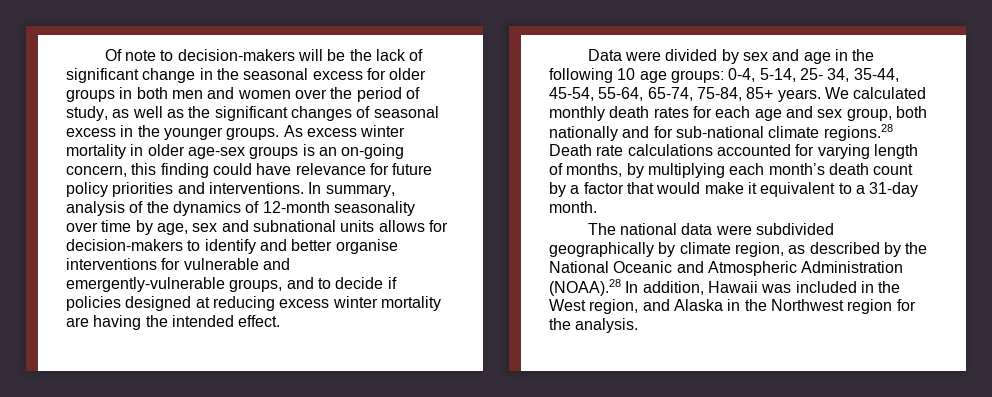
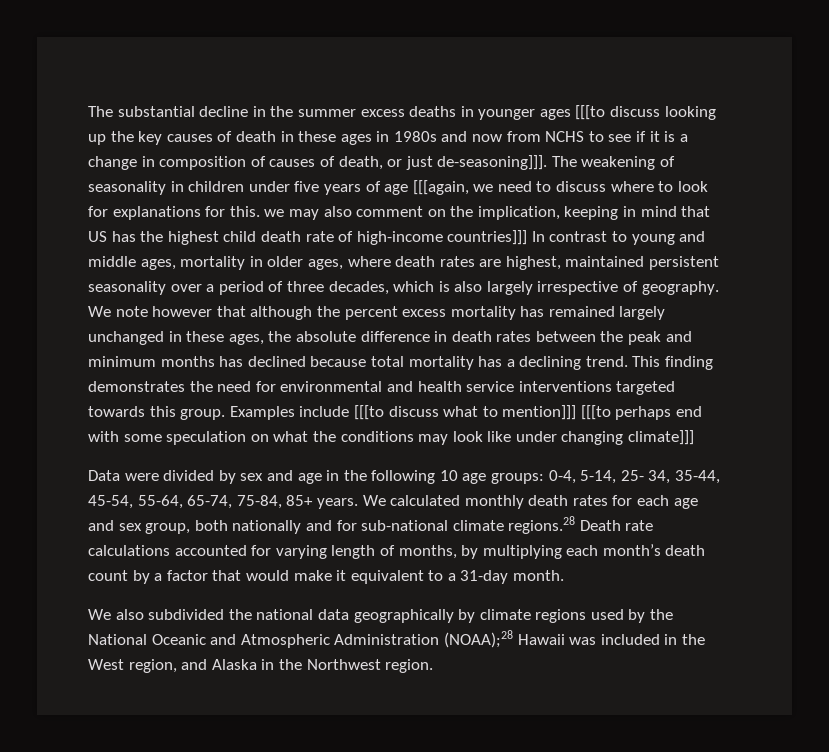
- Of note to decision-makers will be the lack of significant change in the seasonal excess for older groups in both men and women over the period of study, as well as the significant changes of seasonal excess in the younger groups. As excess winter mortality in older age-sex groups is an on-going concern, this finding could have relevance for future policy priorities and interventions. In summary, analysis of the dynamics of 12-month seasonality over time by age, sex and subnational units allows for decision-makers to identify and better organise interventions for vulnerable and emergently-vulnerable groups, and to decide if policies designed at reducing excess winter mortality are having the intended effect.
+ The substantial decline in the summer excess deaths in younger ages [[[to discuss looking up the key causes of death in these ages in 1980s and now from NCHS to see if it is a change in composition of causes of death, or just de-seasoning]]]. The weakening of seasonality in children under five years of age [[[again, we need to discuss where to look for explanations for this. we may also comment on the implication, keeping in mind that US has the highest child death rate of high-income countries]]] In contrast to young and middle ages, mortality in older ages, where death rates are highest, maintained persistent seasonality over a period of three decades, which is also largely irrespective of geography. We note however that although the percent excess mortality has remained largely unchanged in these ages, the absolute difference in death rates between the peak and minimum months has declined because total mortality has a declining trend. This finding demonstrates the need for environmental and health service interventions targeted towards this group. Examples include [[[to discuss what to mention]]] [[[to perhaps end with some speculation on what the conditions may look like under changing climate]]]
- The national data were subdivided geographically by climate region, as described by the National Oceanic and Atmospheric Administration (NOAA).28 In addition, Hawaii was included in the West region, and Alaska in the Northwest region for the analysis.
+ We also subdivided the national data geographically by climate regions used by the National Oceanic and Atmospheric Administration (NOAA);28 Hawaii was included in the West region, and Alaska in the Northwest region.

